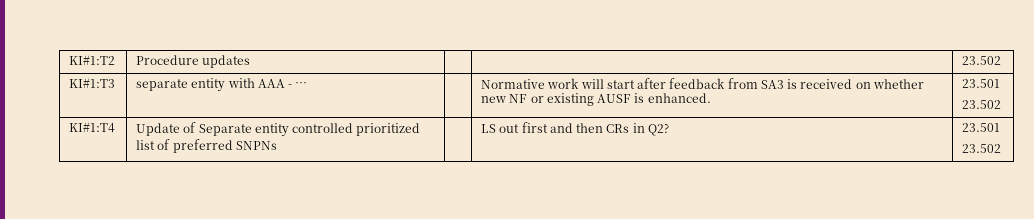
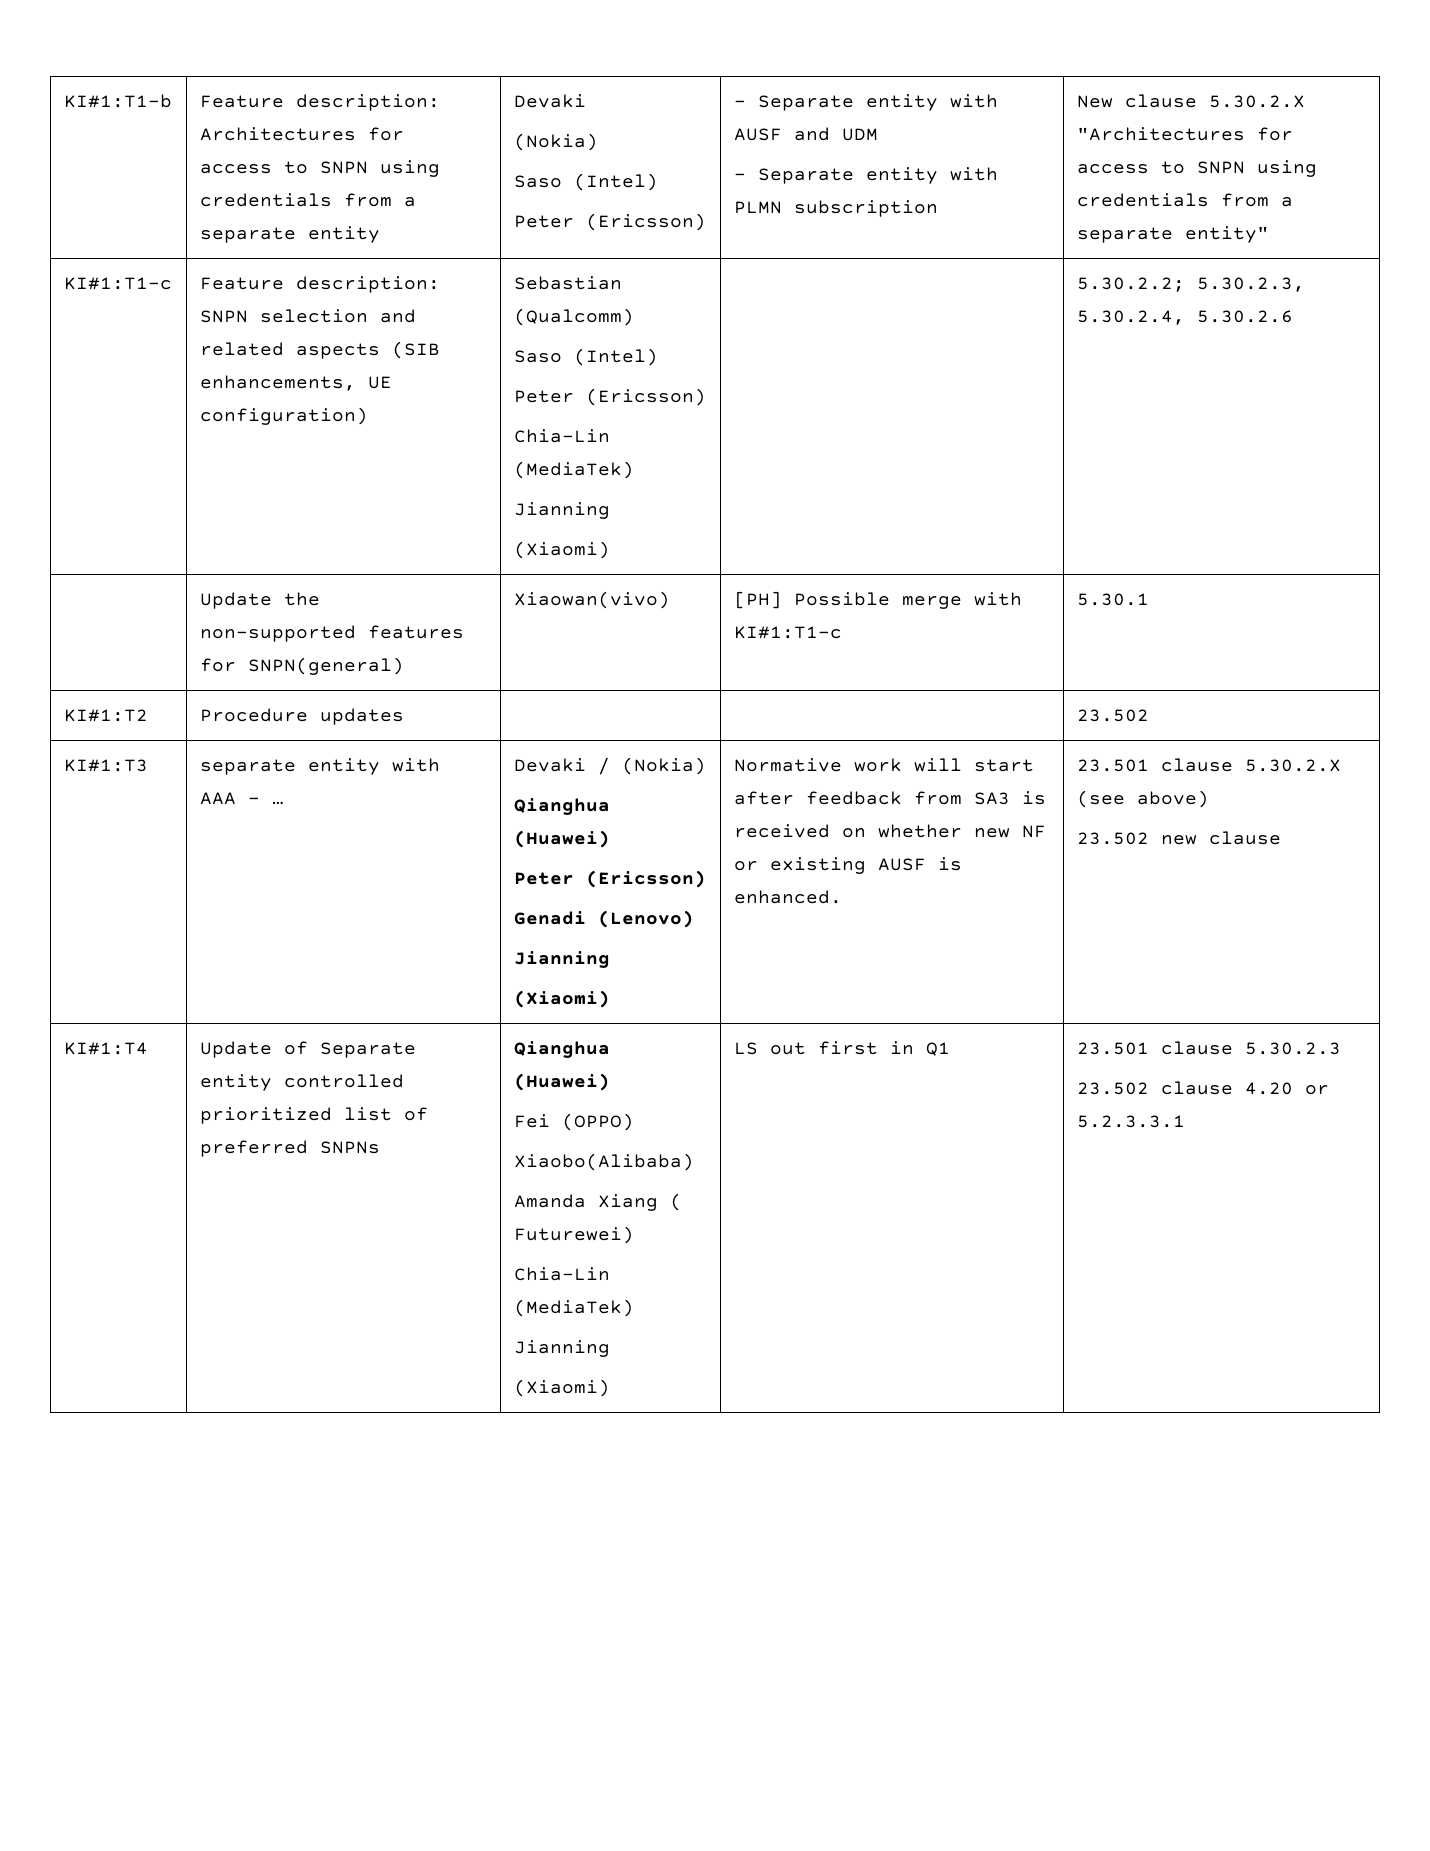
+ KI#1:T1-b | Feature description: Architectures for access to SNPN using credentials from a separate entity | Devaki
+ (Nokia)
+ Saso (Intel)
+ Peter (Ericsson) | - Separate entity with AUSF and UDM
+ - Separate entity with PLMN subscription | New clause 5.30.2.X "Architectures for access to SNPN using credentials from a separate entity"
+ KI#1:T1-c | Feature description: SNPN selection and related aspects (SIB enhancements, UE configuration) | Sebastian (Qualcomm)
+ Saso (Intel)
+ Peter (Ericsson)
+ Chia-Lin (MediaTek)
+ Jianning
+ (Xiaomi) | | 5.30.2.2; 5.30.2.3, 5.30.2.4, 5.30.2.6
+ | Update the non-supported features for SNPN(general) | Xiaowan(vivo) | [PH] Possible merge with KI#1:T1-c | 5.30.1
+ Devaki / (Nokia)
+ Qianghua (Huawei)
+ Peter (Ericsson)
+ Genadi (Lenovo)
+ Jianning
+ (Xiaomi)
- Normative work will start after feedback from SA3 is received on whether new NF or existing AUSF is enhanced. | 23.501
- 23.502
+ Normative work will start after feedback from SA3 is received on whether new NF or existing AUSF is enhanced. | 23.501 clause 5.30.2.X (see above)
+ 23.502 new clause
- KI#1:T4 | Update of Separate entity controlled prioritized list of preferred SNPNs | | LS out first and then CRs in Q2? | 23.501
- 23.502
+ KI#1:T4 | Update of Separate entity controlled prioritized list of preferred SNPNs | Qianghua (Huawei)
+ Fei (OPPO)
+ Xiaobo(Alibaba)
+ Amanda Xiang ( Futurewei)
+ Chia-Lin (MediaTek)
+ Jianning
+ (Xiaomi) | LS out first in Q1 | 23.501 clause 5.30.2.3
+ 23.502 clause 4.20 or 5.2.3.3.1

